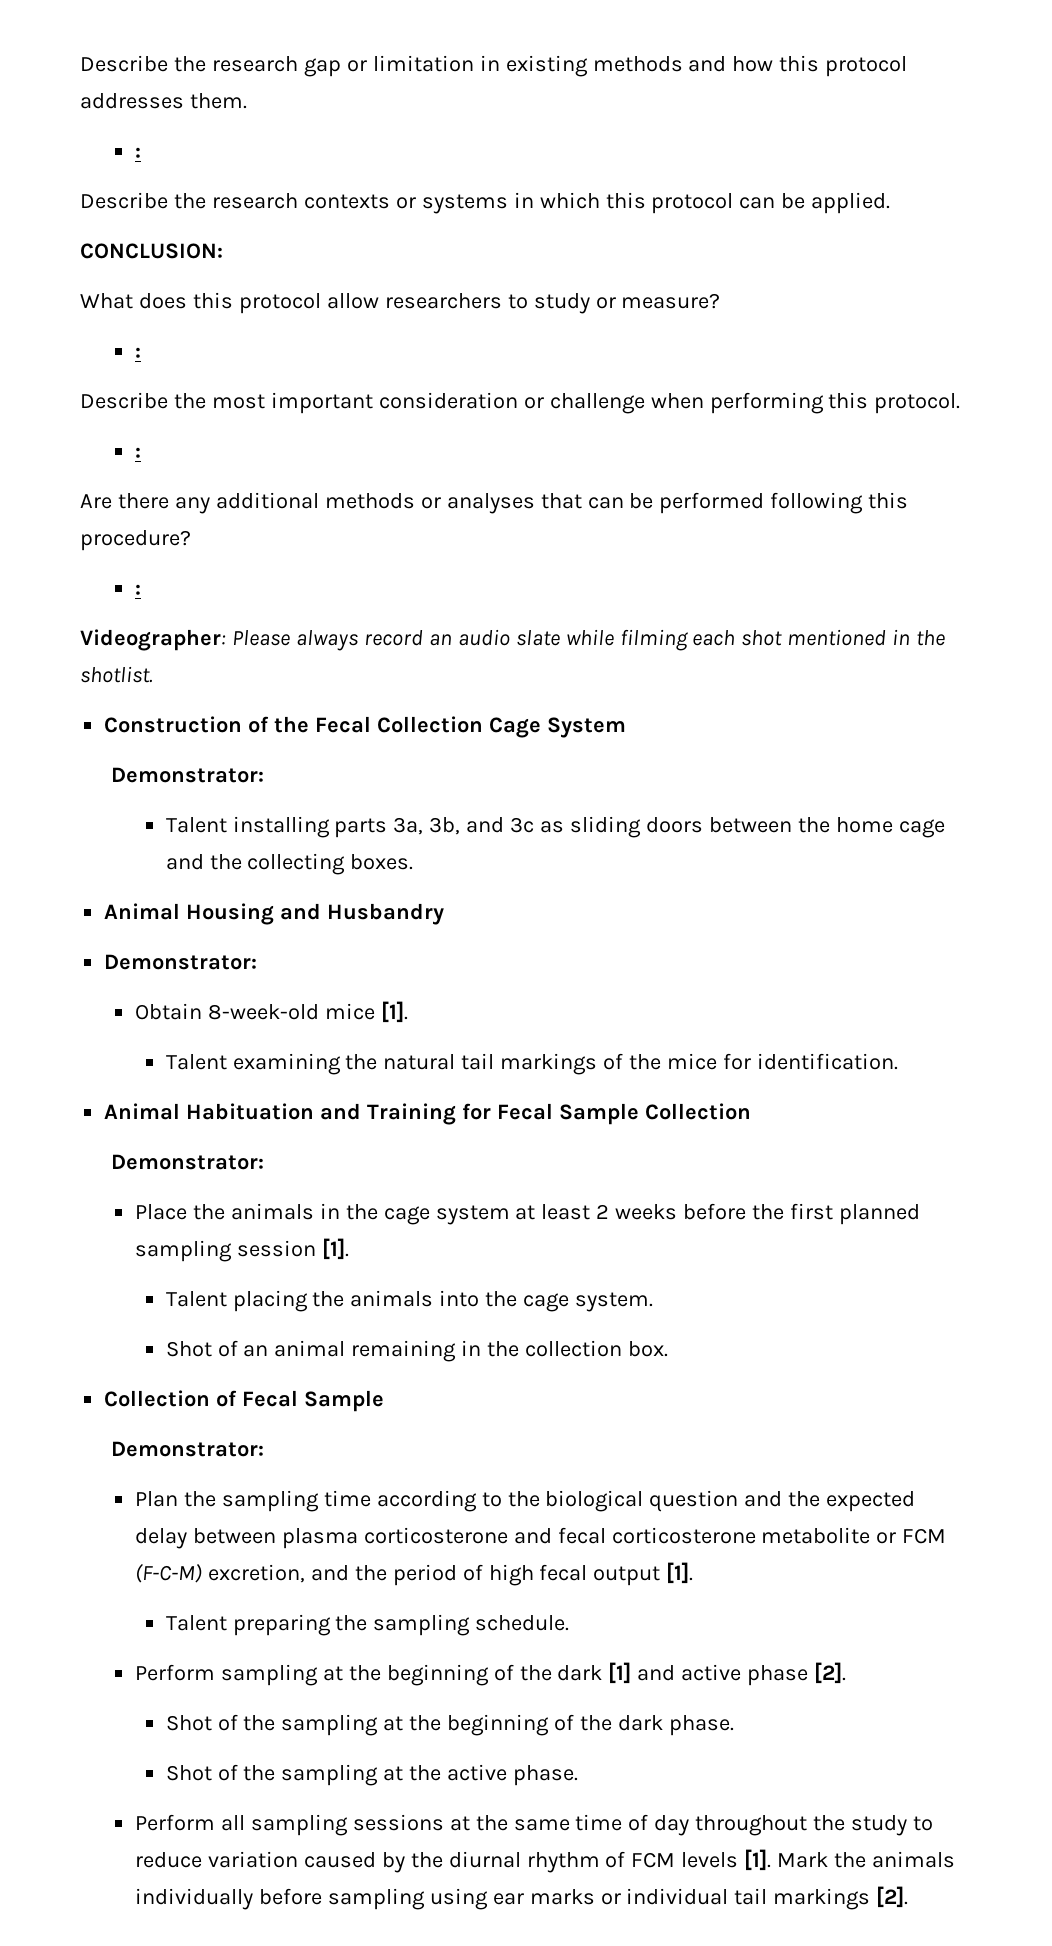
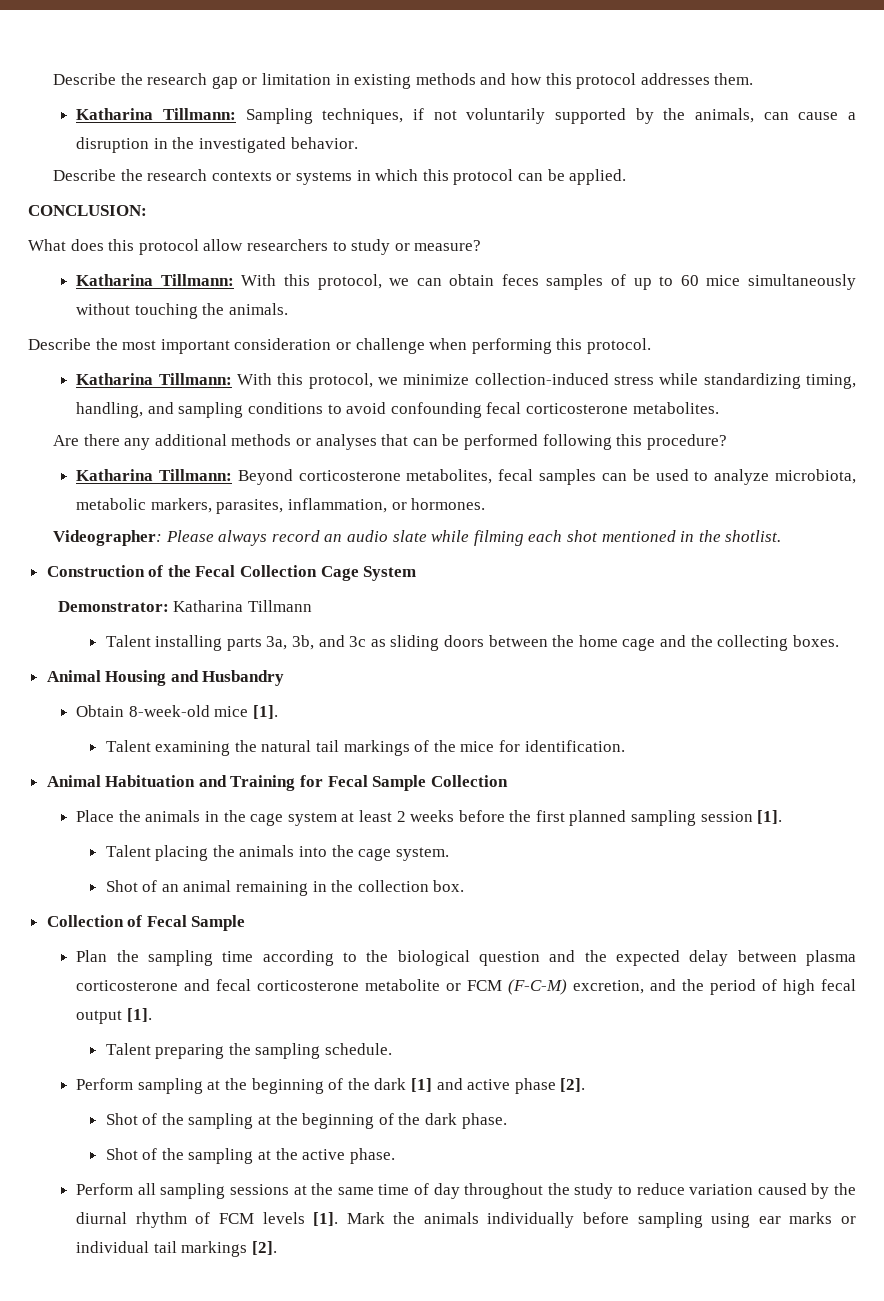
  Describe the research gap or limitation in existing methods and how this protocol addresses them.
- :
+ Katharina Tillmann: Sampling techniques, if not voluntarily supported by the animals, can cause a disruption in the investigated behavior.
  What does this protocol allow researchers to study or measure?
- :
+ Katharina Tillmann: With this protocol, we can obtain feces samples of up to 60 mice simultaneously without touching the animals.
  Describe the most important consideration or challenge when performing this protocol.
- :
+ Katharina Tillmann: With this protocol, we minimize collection-induced stress while standardizing timing, handling, and sampling conditions to avoid confounding fecal corticosterone metabolites.
  Are there any additional methods or analyses that can be performed following this procedure?
- :
+ Katharina Tillmann: Beyond corticosterone metabolites, fecal samples can be used to analyze microbiota, metabolic markers, parasites, inflammation, or hormones.
  Construction of the Fecal Collection Cage System
- Demonstrator:
+ Demonstrator: Katharina Tillmann
  Animal Housing and Husbandry
- Demonstrator:
  Animal Habituation and Training for Fecal Sample Collection
- Demonstrator:
  Collection of Fecal Sample
- Demonstrator:

